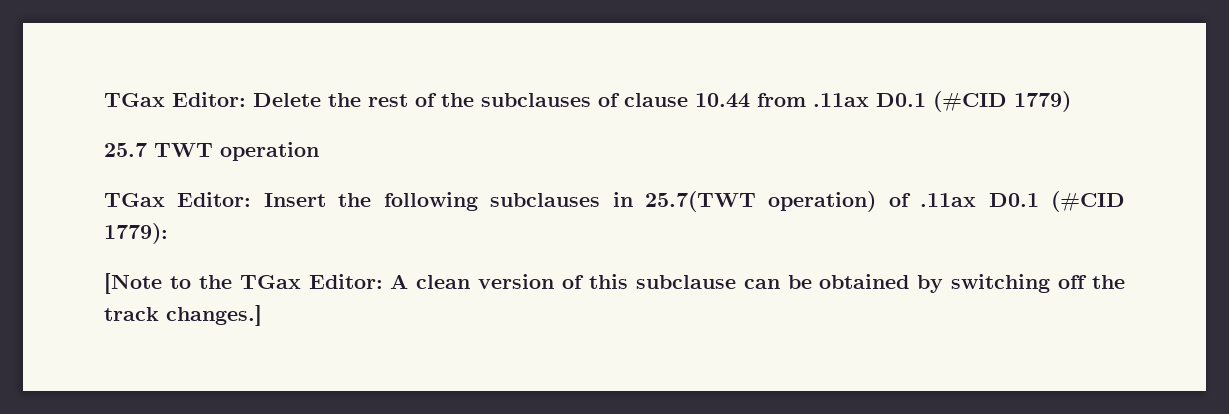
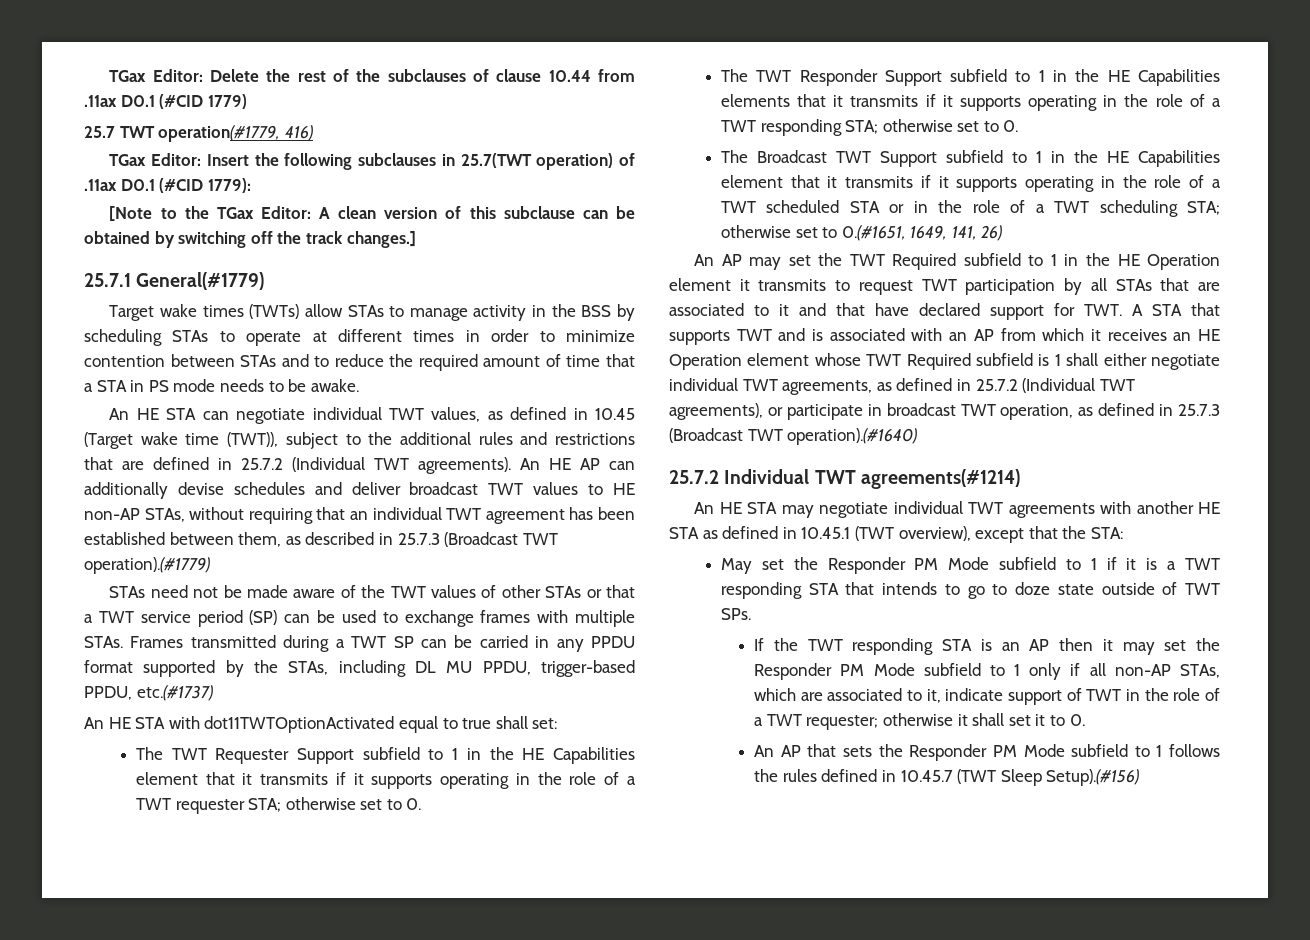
- 25.7 TWT operation
+ 25.7 TWT operation(#1779, 416)
+ 25.7.1 General(#1779)
+ Target wake times (TWTs) allow STAs to manage activity in the BSS by scheduling STAs to operate at different times in order to minimize contention between STAs and to reduce the required amount of time that a STA in PS mode needs to be awake.
+ An HE STA can negotiate individual TWT values, as defined in 10.45 (Target wake time (TWT)), subject to the additional rules and restrictions that are defined in 25.7.2 (Individual TWT agreements). An HE AP can additionally devise schedules and deliver broadcast TWT values to HE non-AP STAs, without requiring that an individual TWT agreement has been established between them, as described in 25.7.3 (Broadcast TWT operation).(#1779)
+ STAs need not be made aware of the TWT values of other STAs or that a TWT service period (SP) can be used to exchange frames with multiple STAs. Frames transmitted during a TWT SP can be carried in any PPDU format supported by the STAs, including DL MU PPDU, trigger-based PPDU, etc.(#1737)
+ An HE STA with dot11TWTOptionActivated equal to true shall set:
+ The TWT Requester Support subfield to 1 in the HE Capabilities element that it transmits if it supports operating in the role of a TWT requester STA; otherwise set to 0.
+ The TWT Responder Support subfield to 1 in the HE Capabilities elements that it transmits if it supports operating in the role of a TWT responding STA; otherwise set to 0.
+ The Broadcast TWT Support subfield to 1 in the HE Capabilities element that it transmits if it supports operating in the role of a TWT scheduled STA or in the role of a TWT scheduling STA; otherwise set to 0.(#1651, 1649, 141, 26)
+ An AP may set the TWT Required subfield to 1 in the HE Operation element it transmits to request TWT participation by all STAs that are associated to it and that have declared support for TWT. A STA that supports TWT and is associated with an AP from which it receives an HE Operation element whose TWT Required subfield is 1 shall either negotiate individual TWT agreements, as defined in 25.7.2 (Individual TWT agreements), or participate in broadcast TWT operation, as defined in 25.7.3 (Broadcast TWT operation).(#1640)
+ 25.7.2 Individual TWT agreements(#1214)
+ An HE STA may negotiate individual TWT agreements with another HE STA as defined in 10.45.1 (TWT overview), except that the STA:
+ May set the Responder PM Mode subfield to 1 if it is a TWT responding STA that intends to go to doze state outside of TWT SPs.
+ If the TWT responding STA is an AP then it may set the Responder PM Mode subfield to 1 only if all non-AP STAs, which are associated to it, indicate support of TWT in the role of a TWT requester; otherwise it shall set it to 0.
+ An AP that sets the Responder PM Mode subfield to 1 follows the rules defined in 10.45.7 (TWT Sleep Setup).(#156)

